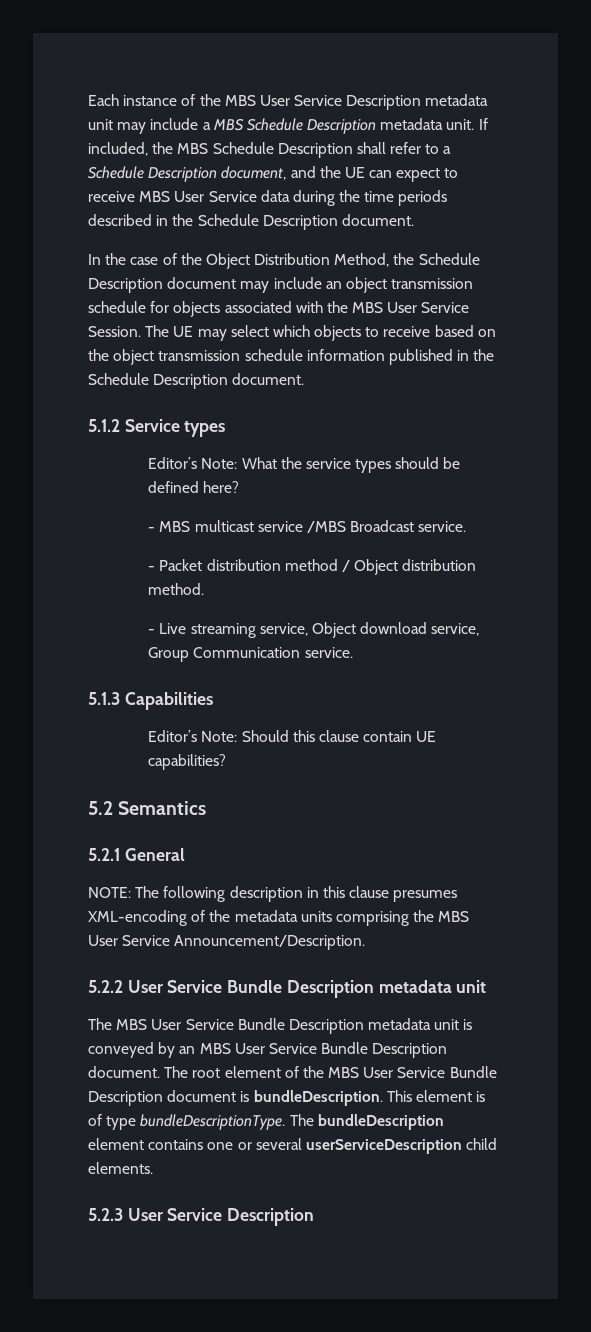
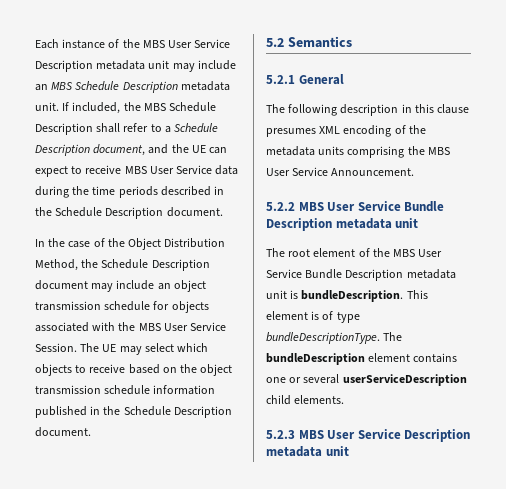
- Each instance of the MBS User Service Description metadata unit may include a MBS Schedule Description metadata unit.
+ Each instance of the MBS User Service Description metadata unit may include an MBS Schedule Description metadata unit.
- 5.1.2 Service types
- Editor’s Note: What the service types should be defined here?
- - MBS multicast service /MBS Broadcast service.
- - Packet distribution method / Object distribution method.
- - Live streaming service, Object download service, Group Communication service.
- 5.1.3 Capabilities
- Editor’s Note: Should this clause contain UE capabilities?
- NOTE: The following description in this clause presumes XML-encoding of the metadata units comprising the MBS User Service Announcement/Description.
+ The following description in this clause presumes XML encoding of the metadata units comprising the MBS User Service Announcement.
- 5.2.2 User Service Bundle Description metadata unit
+ 5.2.2 MBS User Service Bundle Description metadata unit
- The MBS User Service Bundle Description metadata unit is conveyed by an MBS User Service Bundle Description document. The root element of the MBS User Service Bundle Description document is bundleDescription.
+ The root element of the MBS User Service Bundle Description metadata unit is bundleDescription.
- 5.2.3 User Service Description
+ 5.2.3 MBS User Service Description metadata unit

